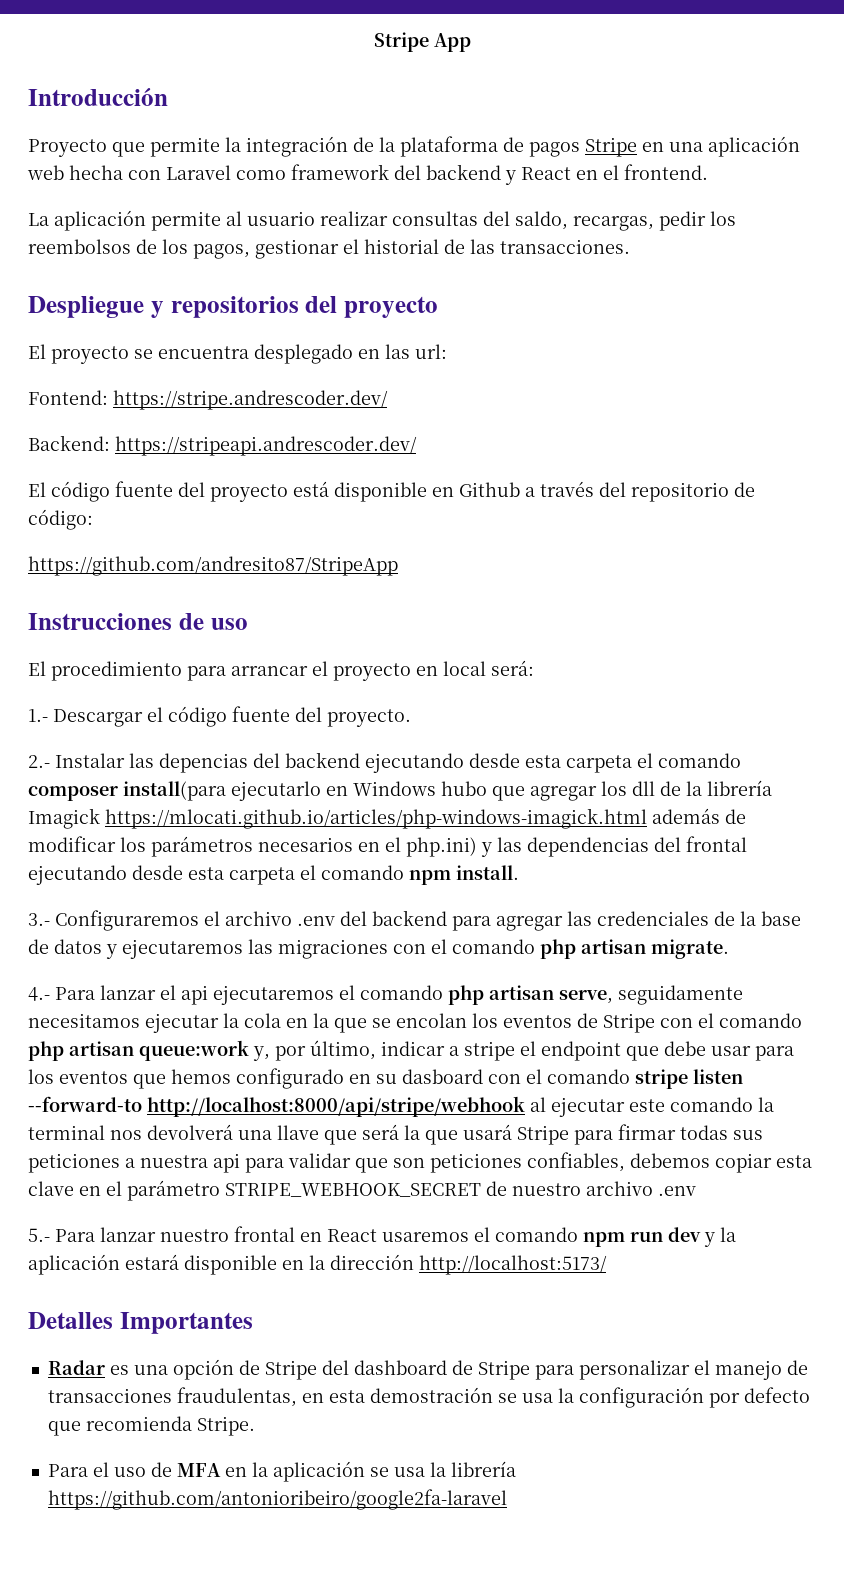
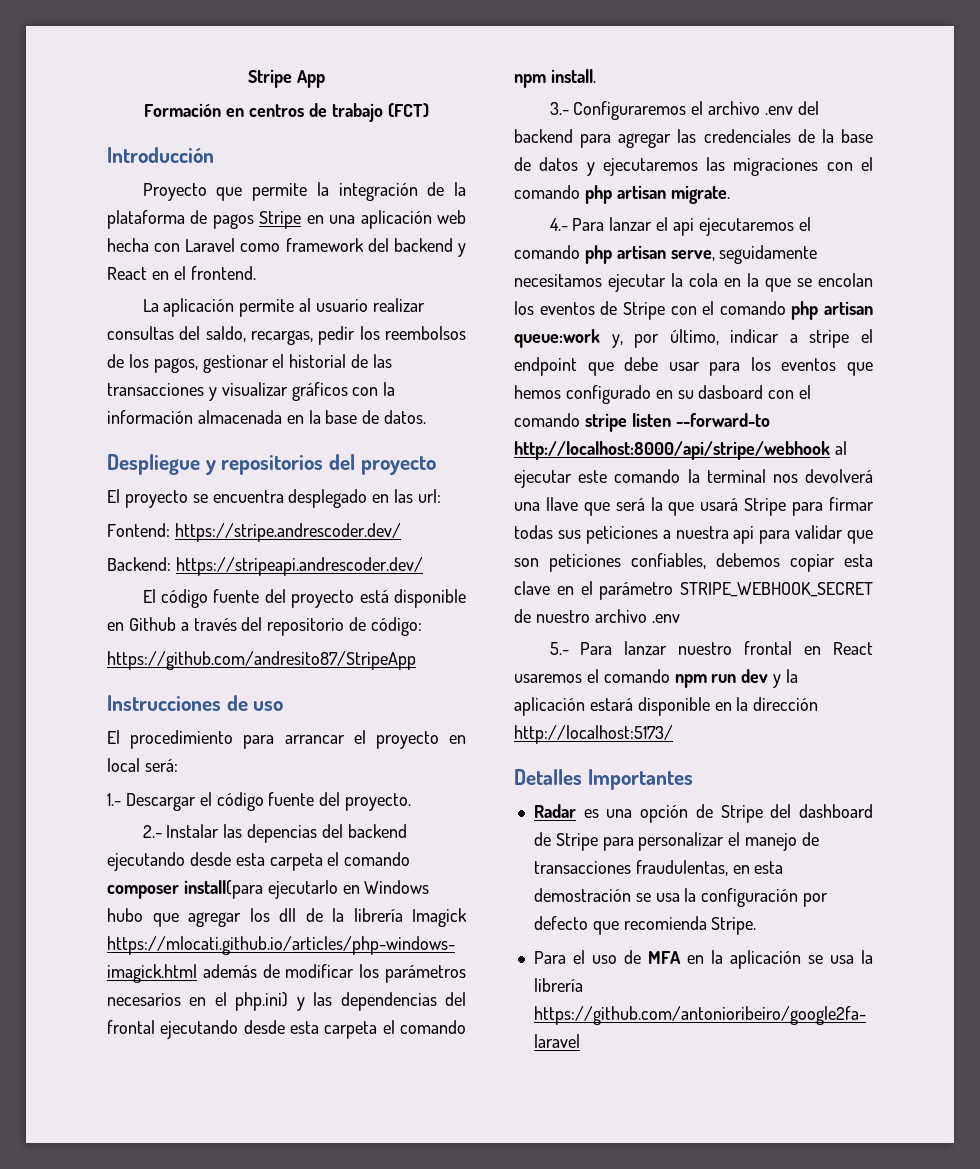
+ Formación en centros de trabajo (FCT)
- La aplicación permite al usuario realizar consultas del saldo, recargas, pedir los reembolsos de los pagos, gestionar el historial de las transacciones.
+ La aplicación permite al usuario realizar consultas del saldo, recargas, pedir los reembolsos de los pagos, gestionar el historial de las transacciones y visualizar gráficos con la información almacenada en la base de datos.

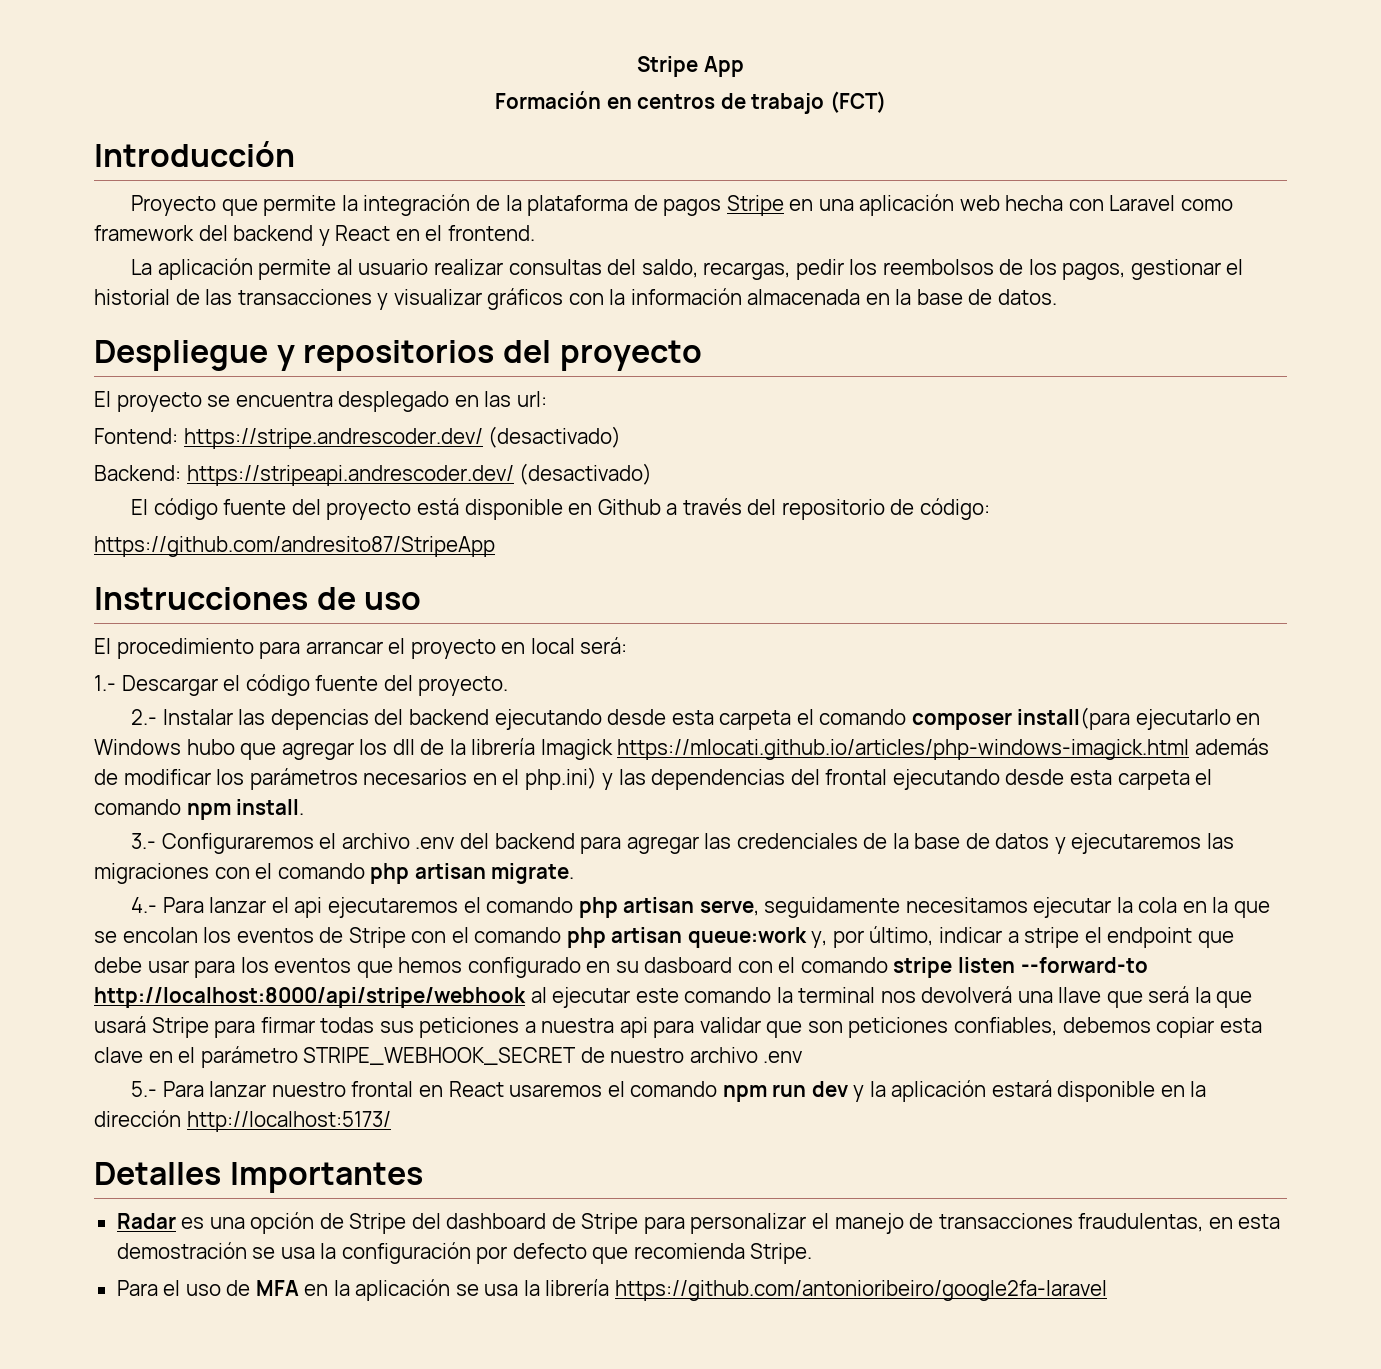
- Fontend: https://stripe.andrescoder.dev/
+ Fontend: https://stripe.andrescoder.dev/ (desactivado)
- Backend: https://stripeapi.andrescoder.dev/
+ Backend: https://stripeapi.andrescoder.dev/ (desactivado)

